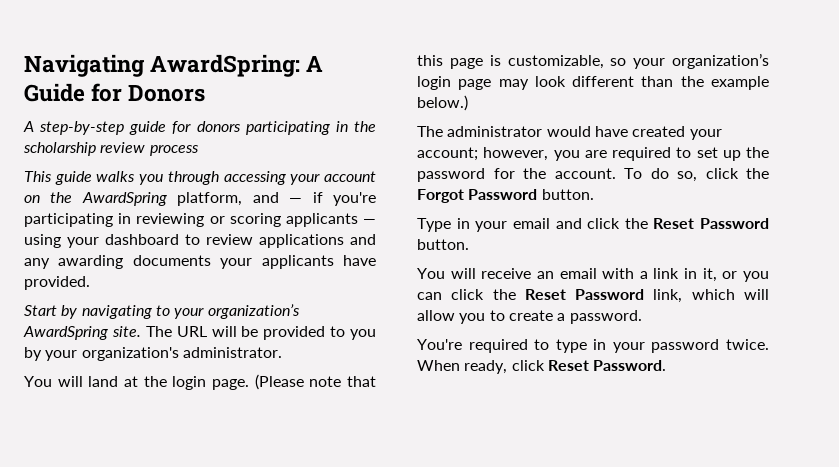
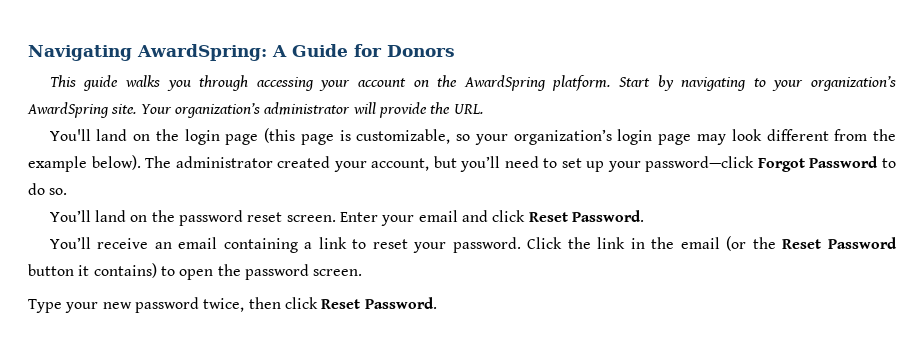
- A step-by-step guide for donors participating in the scholarship review process
- This guide walks you through accessing your account on the AwardSpring platform, and — if you're participating in reviewing or scoring applicants — using your dashboard to review applications and any awarding documents your applicants have provided.
- Start by navigating to your organization’s AwardSpring site.
+ This guide walks you through accessing your account on the AwardSpring platform. Start by navigating to your organization’s AwardSpring site.
- The URL will be provided to you by your organization's administrator.
- You will land at the login page. (Please note that this page is customizable, so your organization’s login page may look different than the example below.)
- The administrator would have created your account; however, you are required to set up the password for the account. To do so, click the Forgot Password button.
- Type in your email and click the Reset Password button.
- You will receive an email with a link in it, or you can click the Reset Password link, which will allow you to create a password.
- You're required to type in your password twice. When ready, click Reset Password.
+ Your organization’s administrator will provide the URL.
+ You'll land on the login page (this page is customizable, so your organization’s login page may look different from the example below). The administrator created your account, but you’ll need to set up your password—click Forgot Password to do so.
+ You’ll land on the password reset screen. Enter your email and click Reset Password.
+ You’ll receive an email containing a link to reset your password. Click the link in the email (or the Reset Password button it contains) to open the password screen.
+ Type your new password twice, then click Reset Password.

